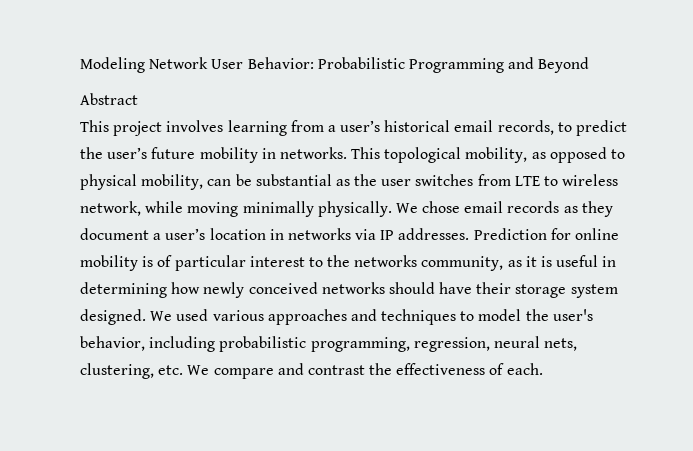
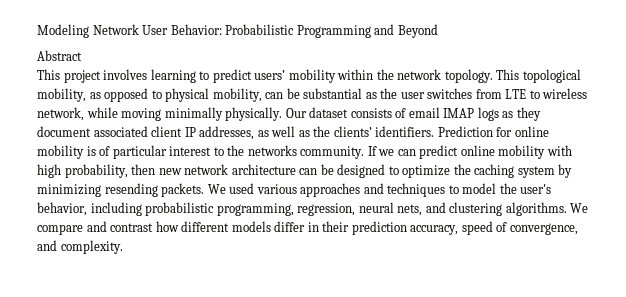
- This project involves learning from a user’s historical email records, to predict the user’s future mobility in networks.
+ This project involves learning to predict users’ mobility within the network topology.
- We chose email records as they document a user’s location in networks via IP addresses.
+ Our dataset consists of email IMAP logs as they document associated client IP addresses, as well as the clients’ identifiers.
- Prediction for online mobility is of particular interest to the networks community, as it is useful in determining how newly conceived networks should have their storage system designed.
+ Prediction for online mobility is of particular interest to the networks community. If we can predict online mobility with high probability, then new network architecture can be designed to optimize the caching system by minimizing resending packets.
- We used various approaches and techniques to model the user's behavior, including probabilistic programming, regression, neural nets, clustering, etc. We compare and contrast the effectiveness of each.
+ We used various approaches and techniques to model the user's behavior, including probabilistic programming, regression, neural nets, and clustering algorithms. We compare and contrast how different models differ in their prediction accuracy, speed of convergence, and complexity.

